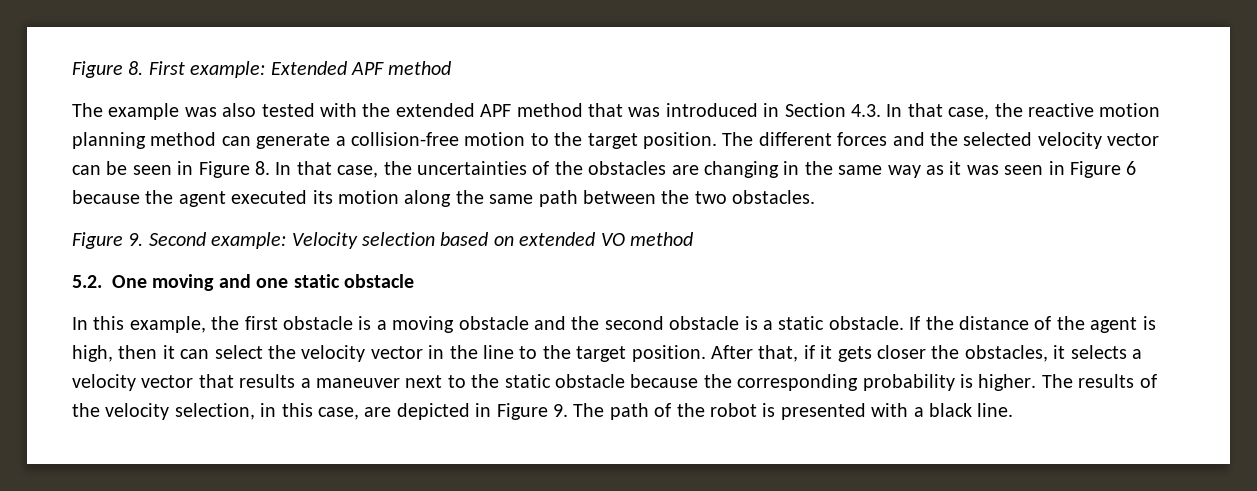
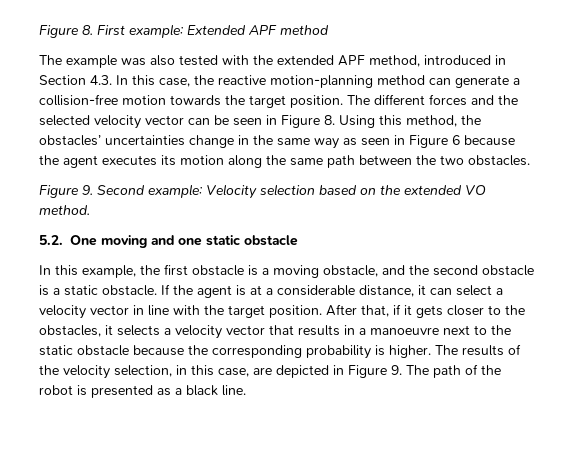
- The example was also tested with the extended APF method that was introduced in Section 4.3. In that case, the reactive motion planning method can generate a collision-free motion to the target position.
+ The example was also tested with the extended APF method, introduced in Section 4.3. In this case, the reactive motion-planning method can generate a collision-free motion towards the target position.
- The different forces and the selected velocity vector can be seen in Figure 8. In that case, the uncertainties of the obstacles are changing in the same way as it was seen in Figure 6 because the agent executed its motion along the same path between the two obstacles.
+ The different forces and the selected velocity vector can be seen in Figure 8. Using this method, the obstacles’ uncertainties change in the same way as seen in Figure 6 because the agent executes its motion along the same path between the two obstacles.
- Figure 9. Second example: Velocity selection based on extended VO method
+ Figure 9. Second example: Velocity selection based on the extended VO method.
- In this example, the first obstacle is a moving obstacle and the second obstacle is a static obstacle.
+ In this example, the first obstacle is a moving obstacle, and the second obstacle is a static obstacle.
- If the distance of the agent is high, then it can select the velocity vector in the line to the target position.
+ If the agent is at a considerable distance, it can select a velocity vector in line with the target position.
- After that, if it gets closer the obstacles, it selects a velocity vector that results a maneuver next to the static obstacle because the corresponding probability is higher.
+ After that, if it gets closer to the obstacles, it selects a velocity vector that results in a manoeuvre next to the static obstacle because the corresponding probability is higher.
- The results of the velocity selection, in this case, are depicted in Figure 9. The path of the robot is presented with a black line.
+ The results of the velocity selection, in this case, are depicted in Figure 9. The path of the robot is presented as a black line.

